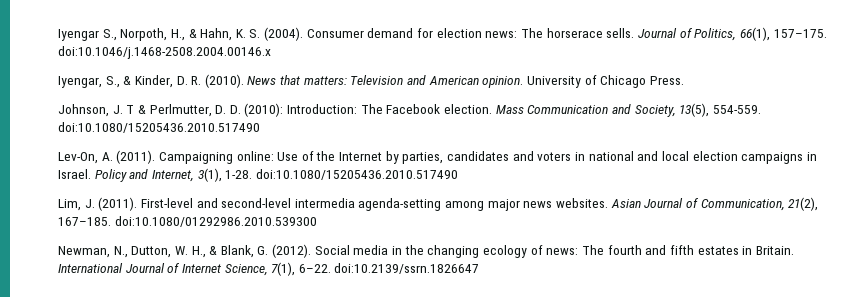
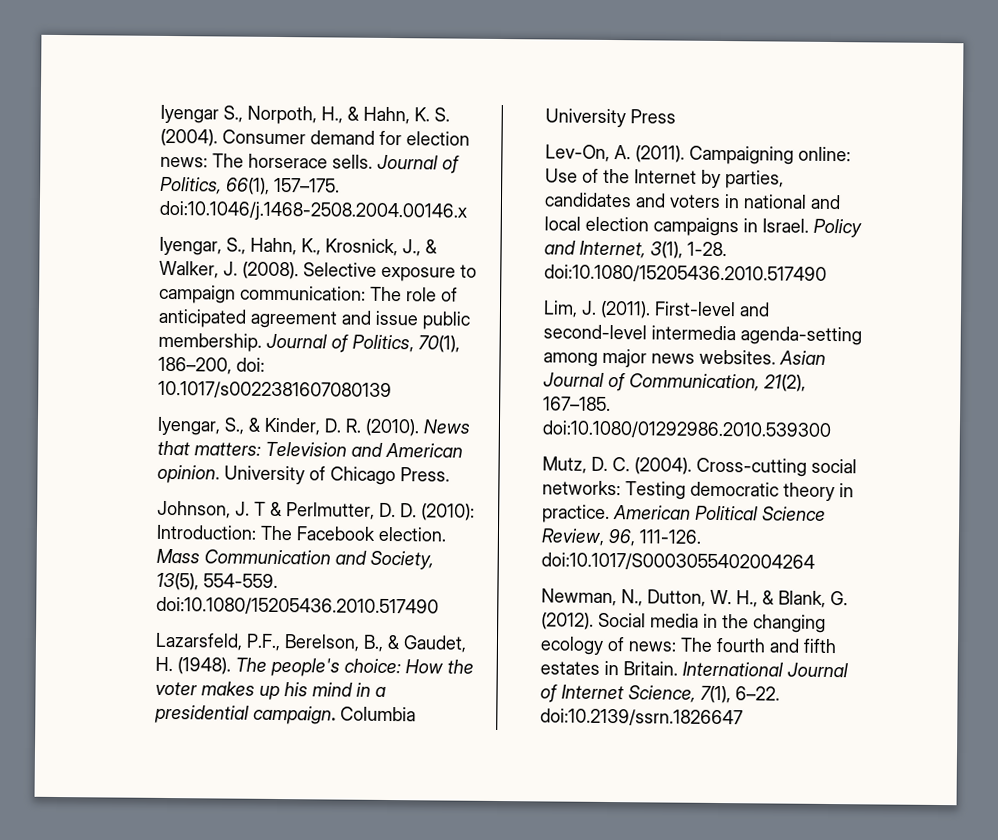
+ Iyengar, S., Hahn, K., Krosnick, J., & Walker, J. (2008). Selective exposure to campaign communication: The role of anticipated agreement and issue public membership. Journal of Politics, 70(1), 186–200, doi: 10.1017/s0022381607080139
+ Lazarsfeld, P.F., Berelson, B., & Gaudet, H. (1948). The people's choice: How the voter makes up his mind in a presidential campaign. Columbia University Press
+ Mutz, D. C. (2004). Cross-cutting social networks: Testing democratic theory in practice. American Political Science Review, 96, 111-126. doi:10.1017/S0003055402004264

